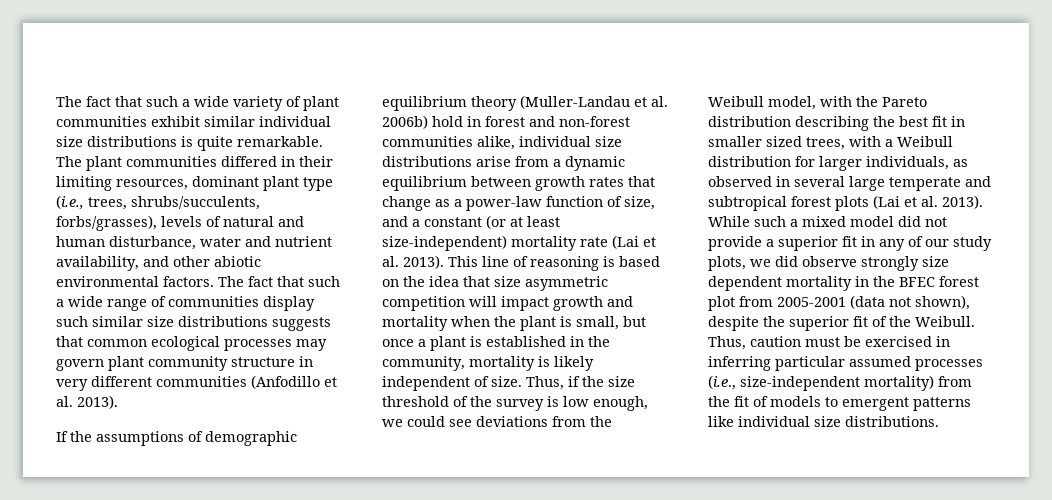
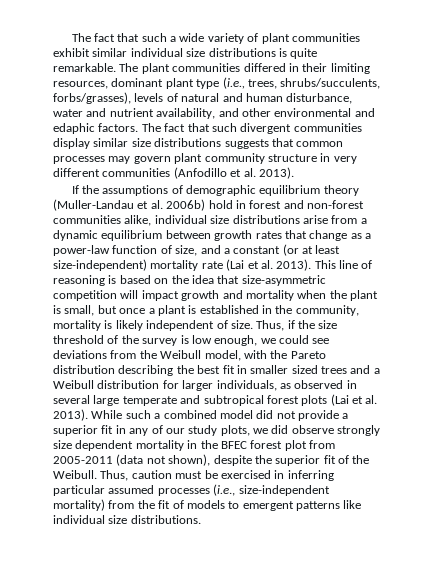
- The plant communities differed in their limiting resources, dominant plant type (i.e., trees, shrubs/succulents, forbs/grasses), levels of natural and human disturbance, water and nutrient availability, and other abiotic environmental factors.
+ The plant communities differed in their limiting resources, dominant plant type (i.e., trees, shrubs/succulents, forbs/grasses), levels of natural and human disturbance, water and nutrient availability, and other environmental and edaphic factors.
- The fact that such a wide range of communities display such similar size distributions suggests that common ecological processes may govern plant community structure in very different communities (Anfodillo et al. 2013).
+ The fact that such divergent communities display similar size distributions suggests that common processes may govern plant community structure in very different communities (Anfodillo et al. 2013).
- This line of reasoning is based on the idea that size asymmetric competition will impact growth and mortality when the plant is small, but once a plant is established in the community, mortality is likely independent of size.
+ This line of reasoning is based on the idea that size-asymmetric competition will impact growth and mortality when the plant is small, but once a plant is established in the community, mortality is likely independent of size.
- Thus, if the size threshold of the survey is low enough, we could see deviations from the Weibull model, with the Pareto distribution describing the best fit in smaller sized trees, with a Weibull distribution for larger individuals, as observed in several large temperate and subtropical forest plots (Lai et al. 2013).
+ Thus, if the size threshold of the survey is low enough, we could see deviations from the Weibull model, with the Pareto distribution describing the best fit in smaller sized trees and a Weibull distribution for larger individuals, as observed in several large temperate and subtropical forest plots (Lai et al. 2013).
- While such a mixed model did not provide a superior fit in any of our study plots, we did observe strongly size dependent mortality in the BFEC forest plot from 2005-2001 (data not shown), despite the superior fit of the Weibull.
+ While such a combined model did not provide a superior fit in any of our study plots, we did observe strongly size dependent mortality in the BFEC forest plot from 2005-2011 (data not shown), despite the superior fit of the Weibull.

